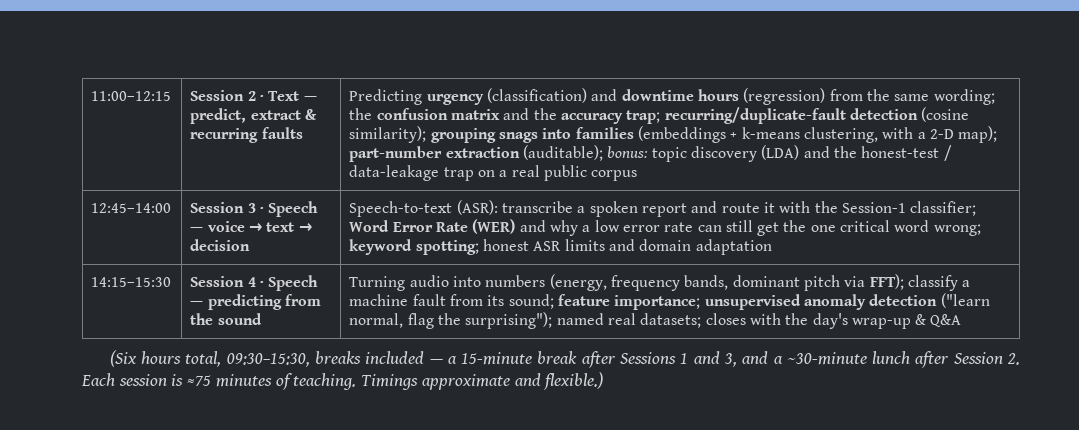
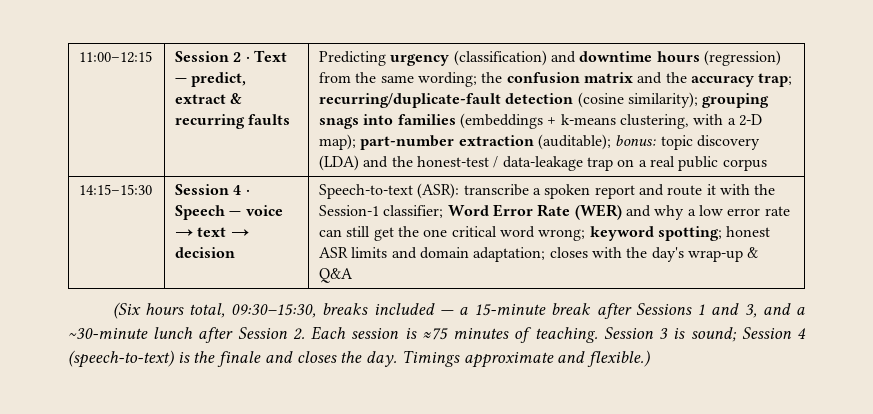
- 12:45–14:00 | Session 3 · Speech — voice → text → decision
+ 14:15–15:30 | Session 4 · Speech — voice → text → decision
- Speech-to-text (ASR): transcribe a spoken report and route it with the Session-1 classifier; Word Error Rate (WER) and why a low error rate can still get the one critical word wrong; keyword spotting; honest ASR limits and domain adaptation
- 14:15–15:30 | Session 4 · Speech — predicting from the sound | Turning audio into numbers (energy, frequency bands, dominant pitch via FFT); classify a machine fault from its sound; feature importance; unsupervised anomaly detection ("learn normal, flag the surprising"); named real datasets; closes with the day's wrap-up & Q&A
+ Speech-to-text (ASR): transcribe a spoken report and route it with the Session-1 classifier; Word Error Rate (WER) and why a low error rate can still get the one critical word wrong; keyword spotting; honest ASR limits and domain adaptation; closes with the day's wrap-up & Q&A
+ Session 3 is sound; Session 4 (speech-to-text) is the finale and closes the day.

